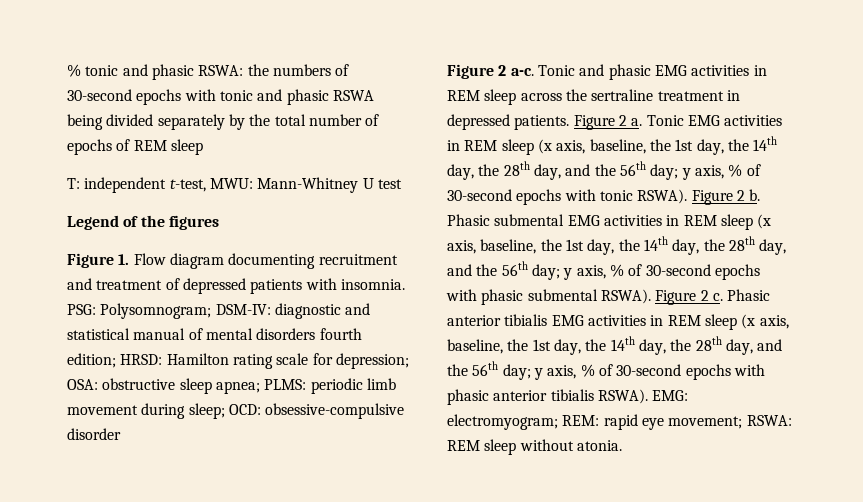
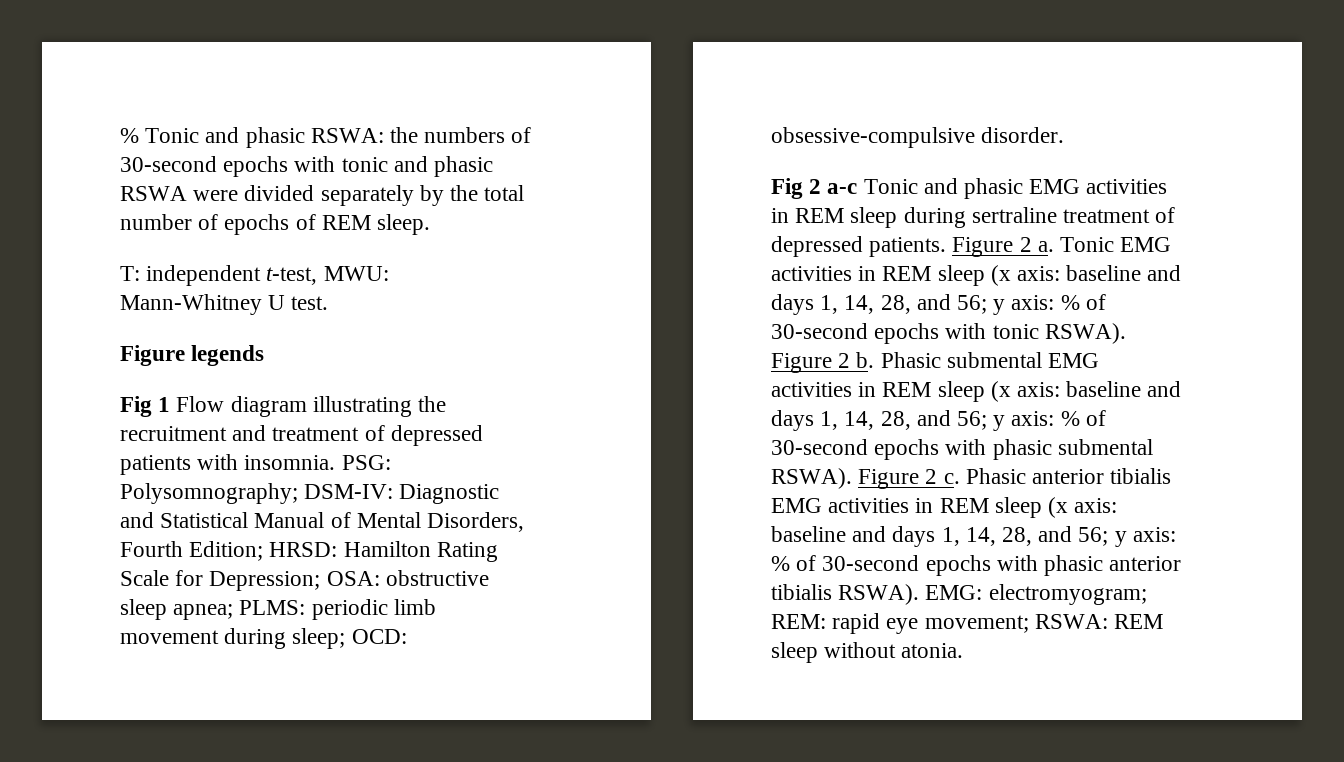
- % tonic and phasic RSWA: the numbers of 30-second epochs with tonic and phasic RSWA being divided separately by the total number of epochs of REM sleep
+ % Tonic and phasic RSWA: the numbers of 30-second epochs with tonic and phasic RSWA were divided separately by the total number of epochs of REM sleep.
- T: independent t-test, MWU: Mann-Whitney U test
- Legend of the figures
- Figure 1. Flow diagram documenting recruitment and treatment of depressed patients with insomnia.
+ T: independent t-test, MWU: Mann-Whitney U test.
+ Figure legends
+ Fig 1 Flow diagram illustrating the recruitment and treatment of depressed patients with insomnia.
- PSG: Polysomnogram; DSM-IV: diagnostic and statistical manual of mental disorders fourth edition; HRSD: Hamilton rating scale for depression; OSA: obstructive sleep apnea; PLMS: periodic limb movement during sleep; OCD: obsessive-compulsive disorder
- Figure 2 a-c. Tonic and phasic EMG activities in REM sleep across the sertraline treatment in depressed patients.
+ PSG: Polysomnography; DSM-IV: Diagnostic and Statistical Manual of Mental Disorders, Fourth Edition; HRSD: Hamilton Rating Scale for Depression; OSA: obstructive sleep apnea; PLMS: periodic limb movement during sleep; OCD: obsessive-compulsive disorder.
+ Fig 2 a-c Tonic and phasic EMG activities in REM sleep during sertraline treatment of depressed patients.
- Tonic EMG activities in REM sleep (x axis, baseline, the 1st day, the 14th day, the 28th day, and the 56th day; y axis, % of 30-second epochs with tonic RSWA).
+ Tonic EMG activities in REM sleep (x axis: baseline and days 1, 14, 28, and 56; y axis: % of 30-second epochs with tonic RSWA).
- Phasic submental EMG activities in REM sleep (x axis, baseline, the 1st day, the 14th day, the 28th day, and the 56th day; y axis, % of 30-second epochs with phasic submental RSWA).
+ Phasic submental EMG activities in REM sleep (x axis: baseline and days 1, 14, 28, and 56; y axis: % of 30-second epochs with phasic submental RSWA).
- Phasic anterior tibialis EMG activities in REM sleep (x axis, baseline, the 1st day, the 14th day, the 28th day, and the 56th day; y axis, % of 30-second epochs with phasic anterior tibialis RSWA).
+ Phasic anterior tibialis EMG activities in REM sleep (x axis: baseline and days 1, 14, 28, and 56; y axis: % of 30-second epochs with phasic anterior tibialis RSWA).

